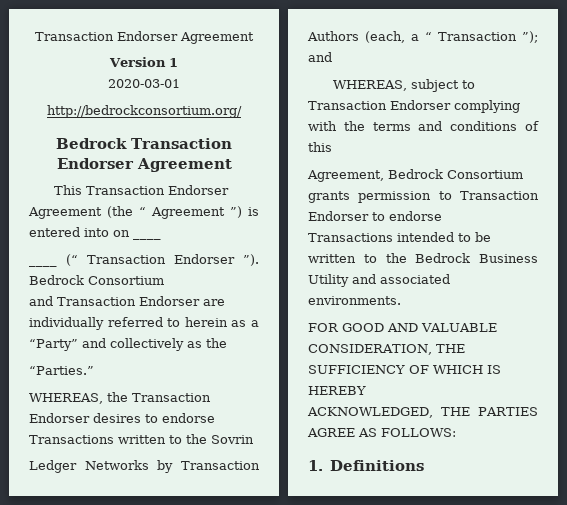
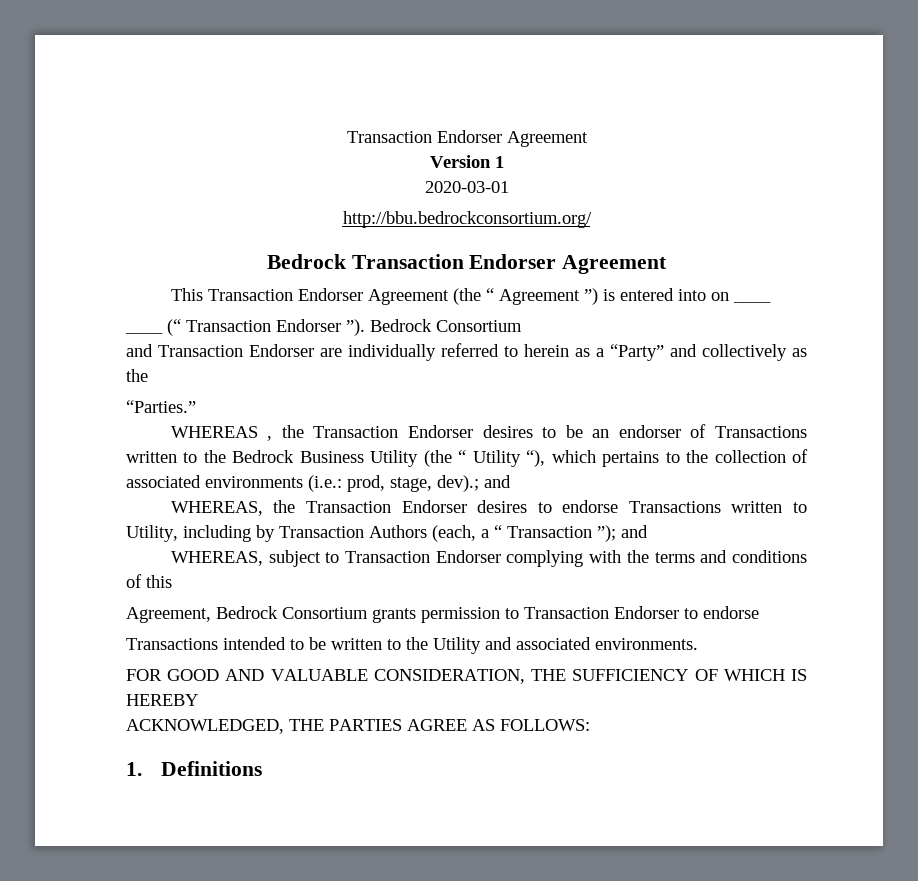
- http://bedrockconsortium.org/
+ http://bbu.bedrockconsortium.org/
+ WHEREAS , the Transaction Endorser desires to be an endorser of Transactions written to the Bedrock Business Utility (the “ Utility “), which pertains to the collection of associated environments (i.e.: prod, stage, dev).; and
- WHEREAS, the Transaction Endorser desires to endorse Transactions written to the Sovrin
- Ledger Networks by Transaction Authors (each, a “ Transaction ”); and
+ WHEREAS, the Transaction Endorser desires to endorse Transactions written to Utility, including by Transaction Authors (each, a “ Transaction ”); and
- Transactions intended to be written to the Bedrock Business Utility and associated environments.
+ Transactions intended to be written to the Utility and associated environments.

